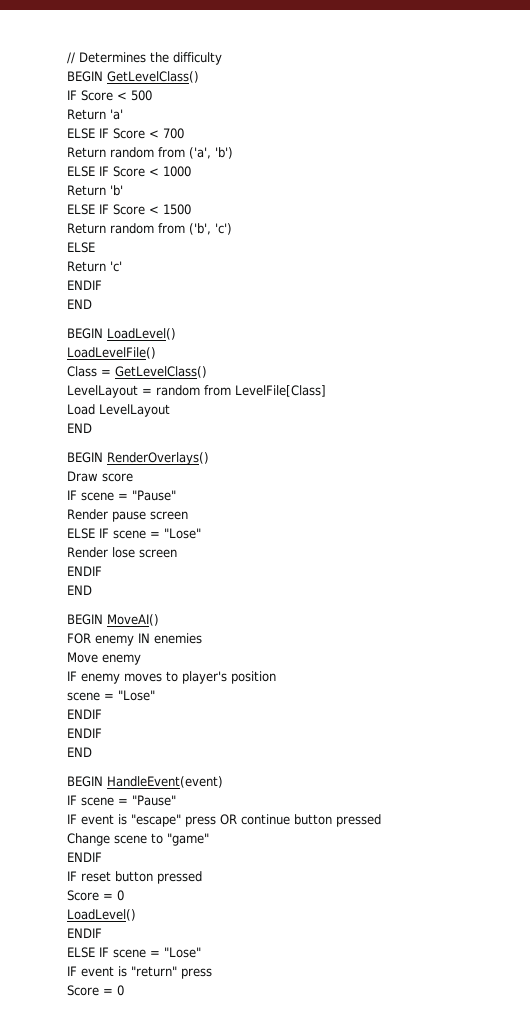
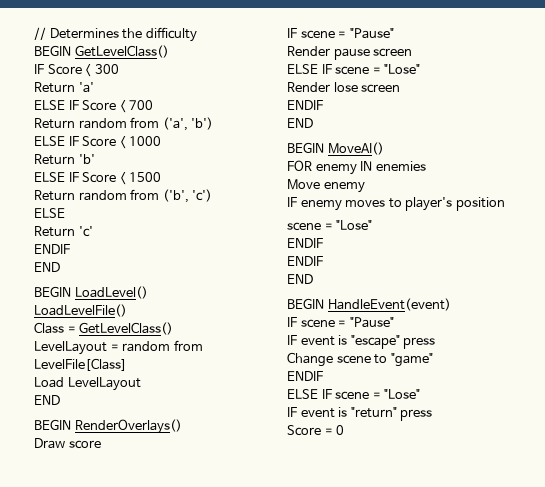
- IF Score < 500
+ IF Score < 300
- IF event is "escape" press OR continue button pressed
+ IF event is "escape" press
- IF reset button pressed
- Score = 0
- LoadLevel()
- ENDIF

